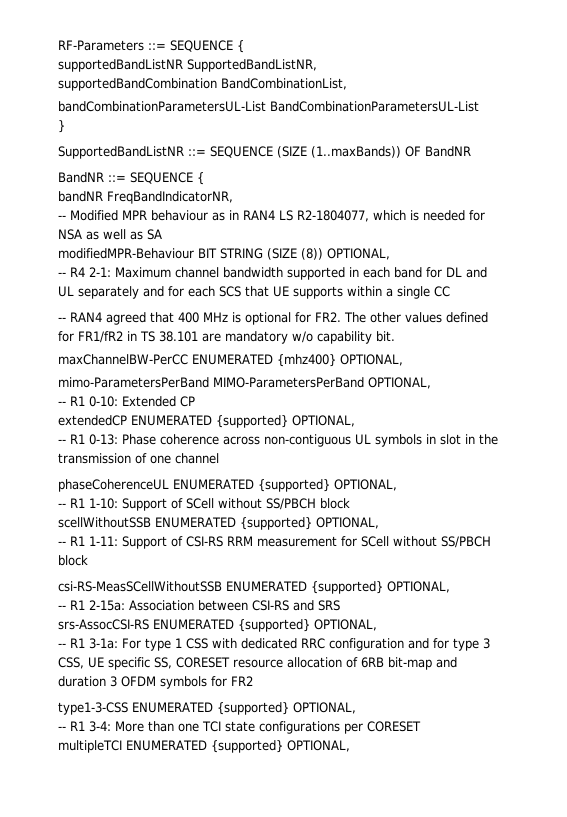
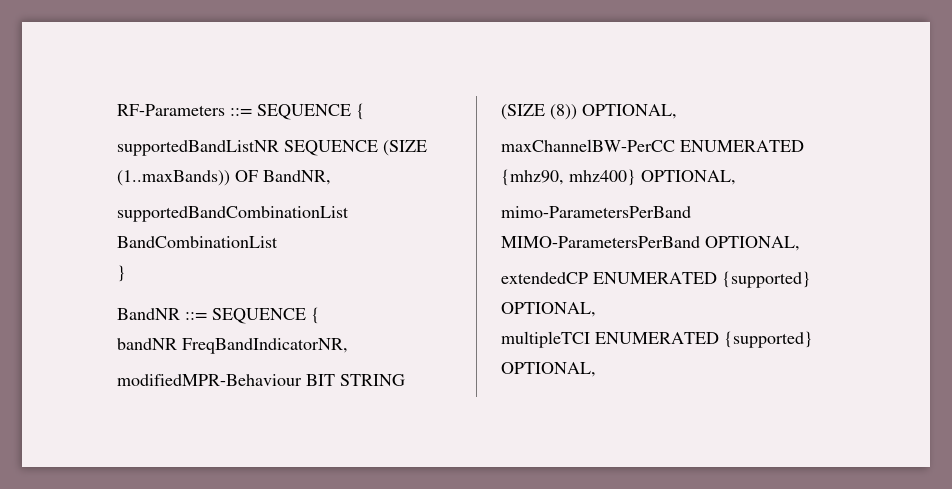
- supportedBandListNR SupportedBandListNR,
- supportedBandCombination BandCombinationList,
- bandCombinationParametersUL-List BandCombinationParametersUL-List
+ supportedBandListNR SEQUENCE (SIZE (1..maxBands)) OF BandNR,
+ supportedBandCombinationList BandCombinationList
  }
- SupportedBandListNR ::= SEQUENCE (SIZE (1..maxBands)) OF BandNR
- -- Modified MPR behaviour as in RAN4 LS R2-1804077, which is needed for NSA as well as SA
- -- R4 2-1: Maximum channel bandwidth supported in each band for DL and UL separately and for each SCS that UE supports within a single CC
- -- RAN4 agreed that 400 MHz is optional for FR2. The other values defined for FR1/fR2 in TS 38.101 are mandatory w/o capability bit.
- maxChannelBW-PerCC ENUMERATED {mhz400} OPTIONAL,
+ maxChannelBW-PerCC ENUMERATED {mhz90, mhz400} OPTIONAL,
- -- R1 0-10: Extended CP
- -- R1 0-13: Phase coherence across non-contiguous UL symbols in slot in the transmission of one channel
- phaseCoherenceUL ENUMERATED {supported} OPTIONAL,
- -- R1 1-10: Support of SCell without SS/PBCH block
- scellWithoutSSB ENUMERATED {supported} OPTIONAL,
- -- R1 1-11: Support of CSI-RS RRM measurement for SCell without SS/PBCH block
- csi-RS-MeasSCellWithoutSSB ENUMERATED {supported} OPTIONAL,
- -- R1 2-15a: Association between CSI-RS and SRS
- srs-AssocCSI-RS ENUMERATED {supported} OPTIONAL,
- -- R1 3-1a: For type 1 CSS with dedicated RRC configuration and for type 3 CSS, UE specific SS, CORESET resource allocation of 6RB bit-map and duration 3 OFDM symbols for FR2
- type1-3-CSS ENUMERATED {supported} OPTIONAL,
- -- R1 3-4: More than one TCI state configurations per CORESET

